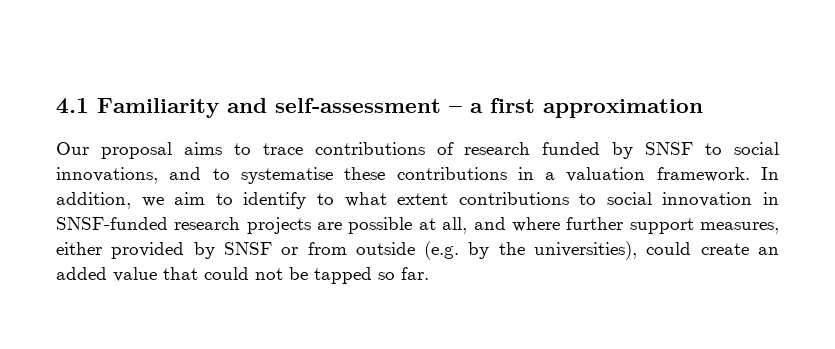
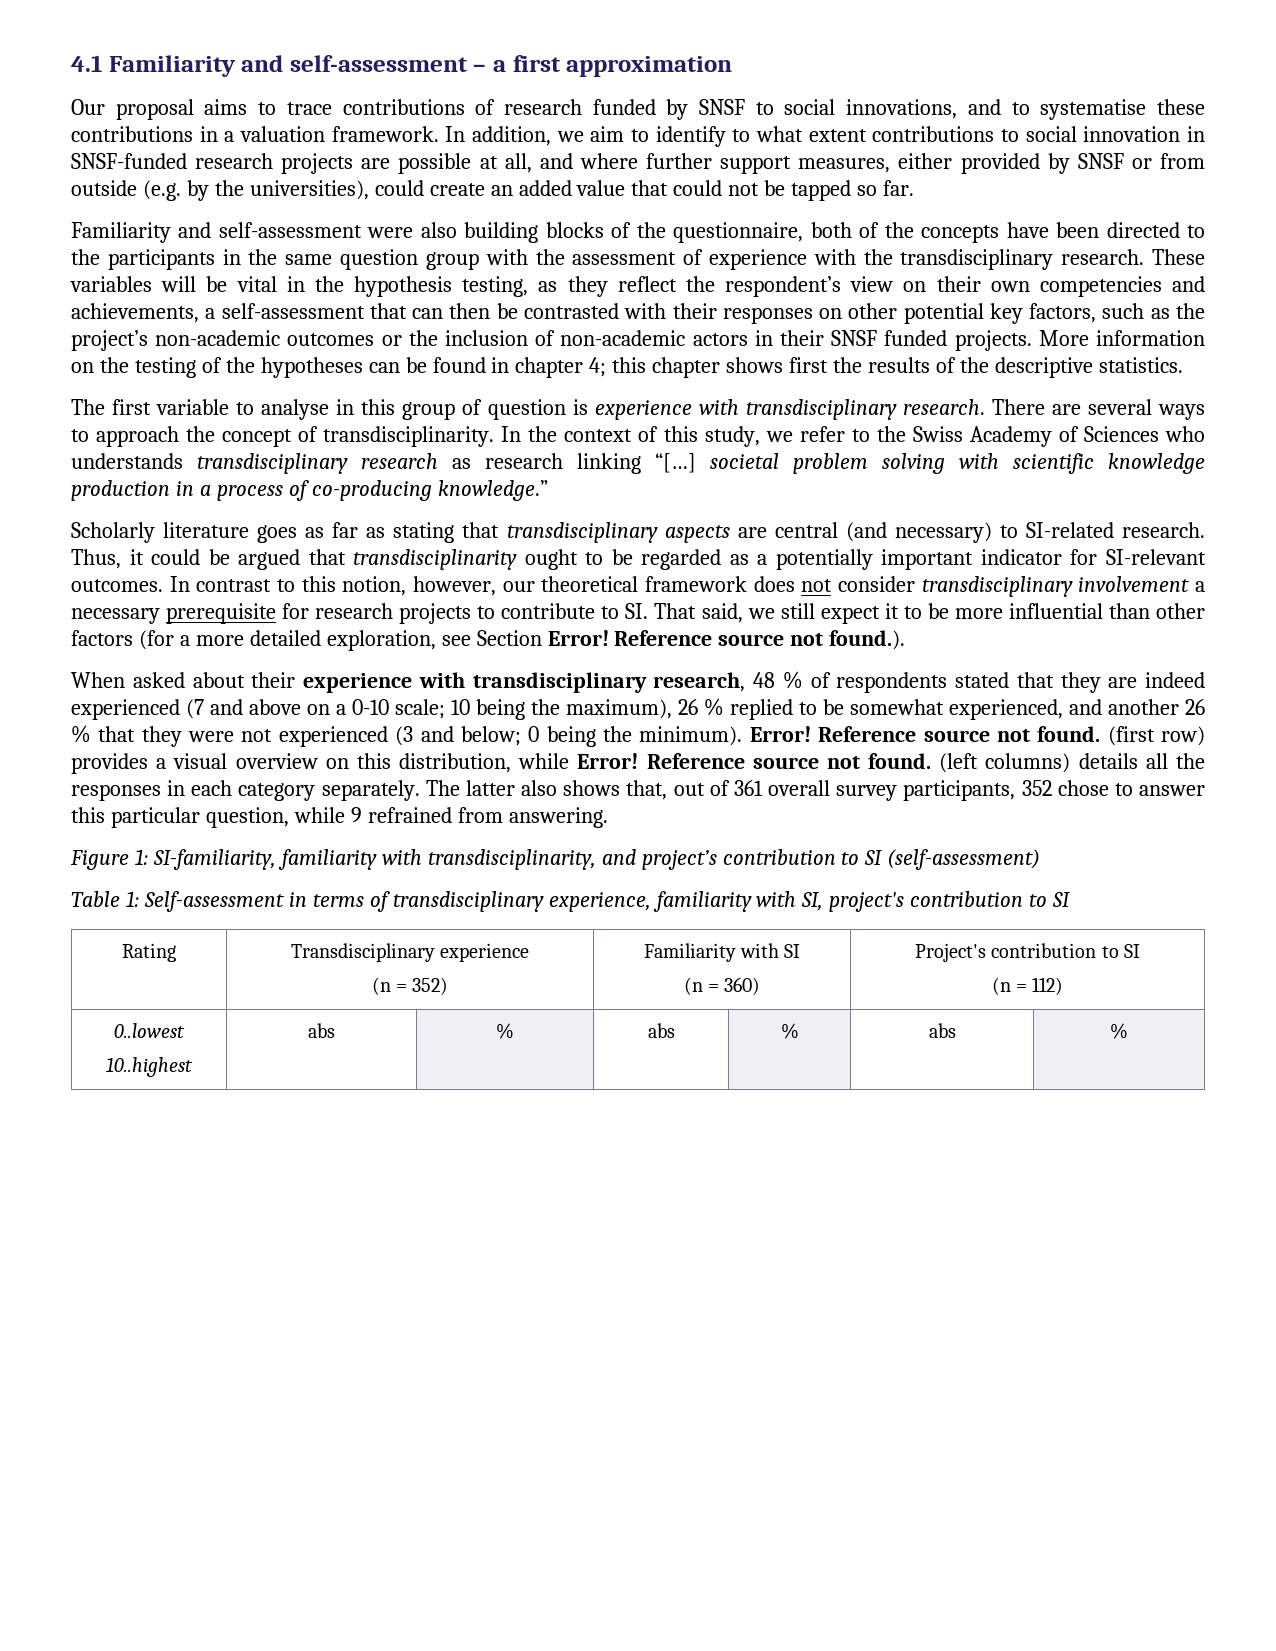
+ Familiarity and self-assessment were also building blocks of the questionnaire, both of the concepts have been directed to the participants in the same question group with the assessment of experience with the transdisciplinary research. These variables will be vital in the hypothesis testing, as they reflect the respondent’s view on their own competencies and achievements, a self-assessment that can then be contrasted with their responses on other potential key factors, such as the project’s non-academic outcomes or the inclusion of non-academic actors in their SNSF funded projects. More information on the testing of the hypotheses can be found in chapter 4; this chapter shows first the results of the descriptive statistics.
+ The first variable to analyse in this group of question is experience with transdisciplinary research. There are several ways to approach the concept of transdisciplinarity. In the context of this study, we refer to the Swiss Academy of Sciences who understands transdisciplinary research as research linking “[…] societal problem solving with scientific knowledge production in a process of co-producing knowledge.”
+ Scholarly literature goes as far as stating that transdisciplinary aspects are central (and necessary) to SI-related research. Thus, it could be argued that transdisciplinarity ought to be regarded as a potentially important indicator for SI-relevant outcomes. In contrast to this notion, however, our theoretical framework does not consider transdisciplinary involvement a necessary prerequisite for research projects to contribute to SI. That said, we still expect it to be more influential than other factors (for a more detailed exploration, see Section Error! Reference source not found.).
+ When asked about their experience with transdisciplinary research, 48 % of respondents stated that they are indeed experienced (7 and above on a 0-10 scale; 10 being the maximum), 26 % replied to be somewhat experienced, and another 26 % that they were not experienced (3 and below; 0 being the minimum). Error! Reference source not found. (first row) provides a visual overview on this distribution, while Error! Reference source not found. (left columns) details all the responses in each category separately. The latter also shows that, out of 361 overall survey participants, 352 chose to answer this particular question, while 9 refrained from answering.
+ Figure 1: SI-familiarity, familiarity with transdisciplinarity, and project’s contribution to SI (self-assessment)
+ Table 1: Self-assessment in terms of transdisciplinary experience, familiarity with SI, project's contribution to SI
+ Rating | Transdisciplinary experience
+ (n = 352) | Familiarity with SI
+ (n = 360) | Project's contribution to SI
+ (n = 112)
+ 0..lowest
+ 10..highest | abs | % | abs | % | abs | %

